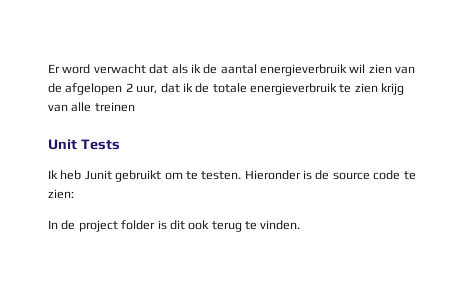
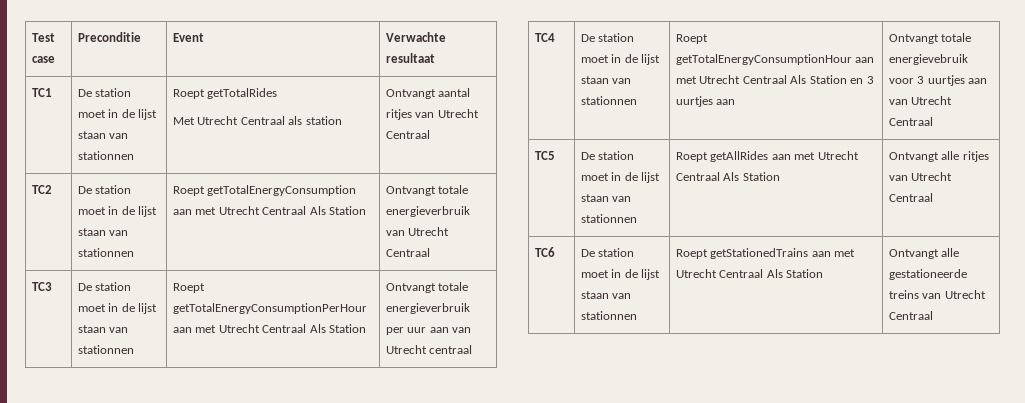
- Er word verwacht dat als ik de aantal energieverbruik wil zien van de afgelopen 2 uur, dat ik de totale energieverbruik te zien krijg van alle treinen
- Unit Tests
- Ik heb Junit gebruikt om te testen. Hieronder is de source code te zien:
- In de project folder is dit ook terug te vinden.
+ Test case | Preconditie | Event | Verwachte resultaat
+ TC1 | De station moet in de lijst staan van stationnen | Roept getTotalRides
+ Met Utrecht Centraal als station | Ontvangt aantal ritjes van Utrecht Centraal
+ TC2 | De station moet in de lijst staan van stationnen | Roept getTotalEnergyConsumption aan met Utrecht Centraal Als Station | Ontvangt totale energieverbruik van Utrecht Centraal
+ TC3 | De station moet in de lijst staan van stationnen | Roept getTotalEnergyConsumptionPerHour aan met Utrecht Centraal Als Station | Ontvangt totale energieverbruik per uur aan van Utrecht centraal
+ TC4 | De station moet in de lijst staan van stationnen | Roept getTotalEnergyConsumptionHour aan met Utrecht Centraal Als Station en 3 uurtjes aan | Ontvangt totale energievebruik voor 3 uurtjes aan van Utrecht Centraal
+ TC5 | De station moet in de lijst staan van stationnen | Roept getAllRides aan met Utrecht Centraal Als Station | Ontvangt alle ritjes van Utrecht Centraal
+ TC6 | De station moet in de lijst staan van stationnen | Roept getStationedTrains aan met Utrecht Centraal Als Station | Ontvangt alle gestationeerde treins van Utrecht Centraal

